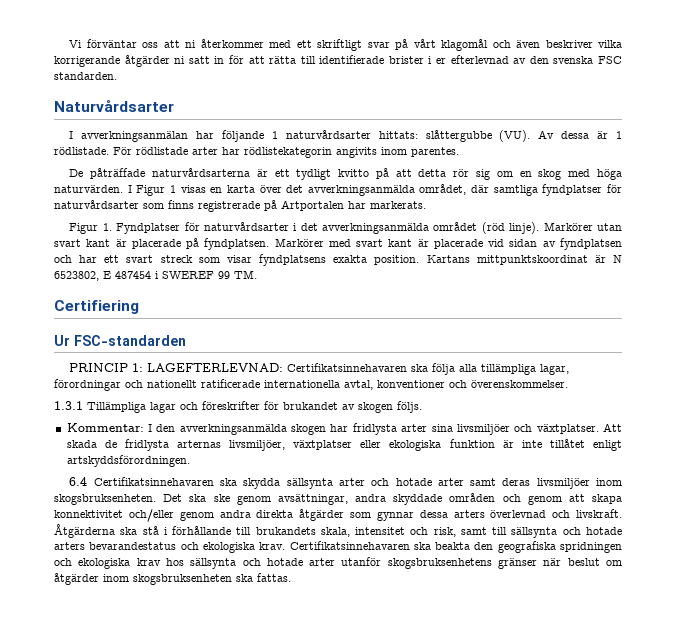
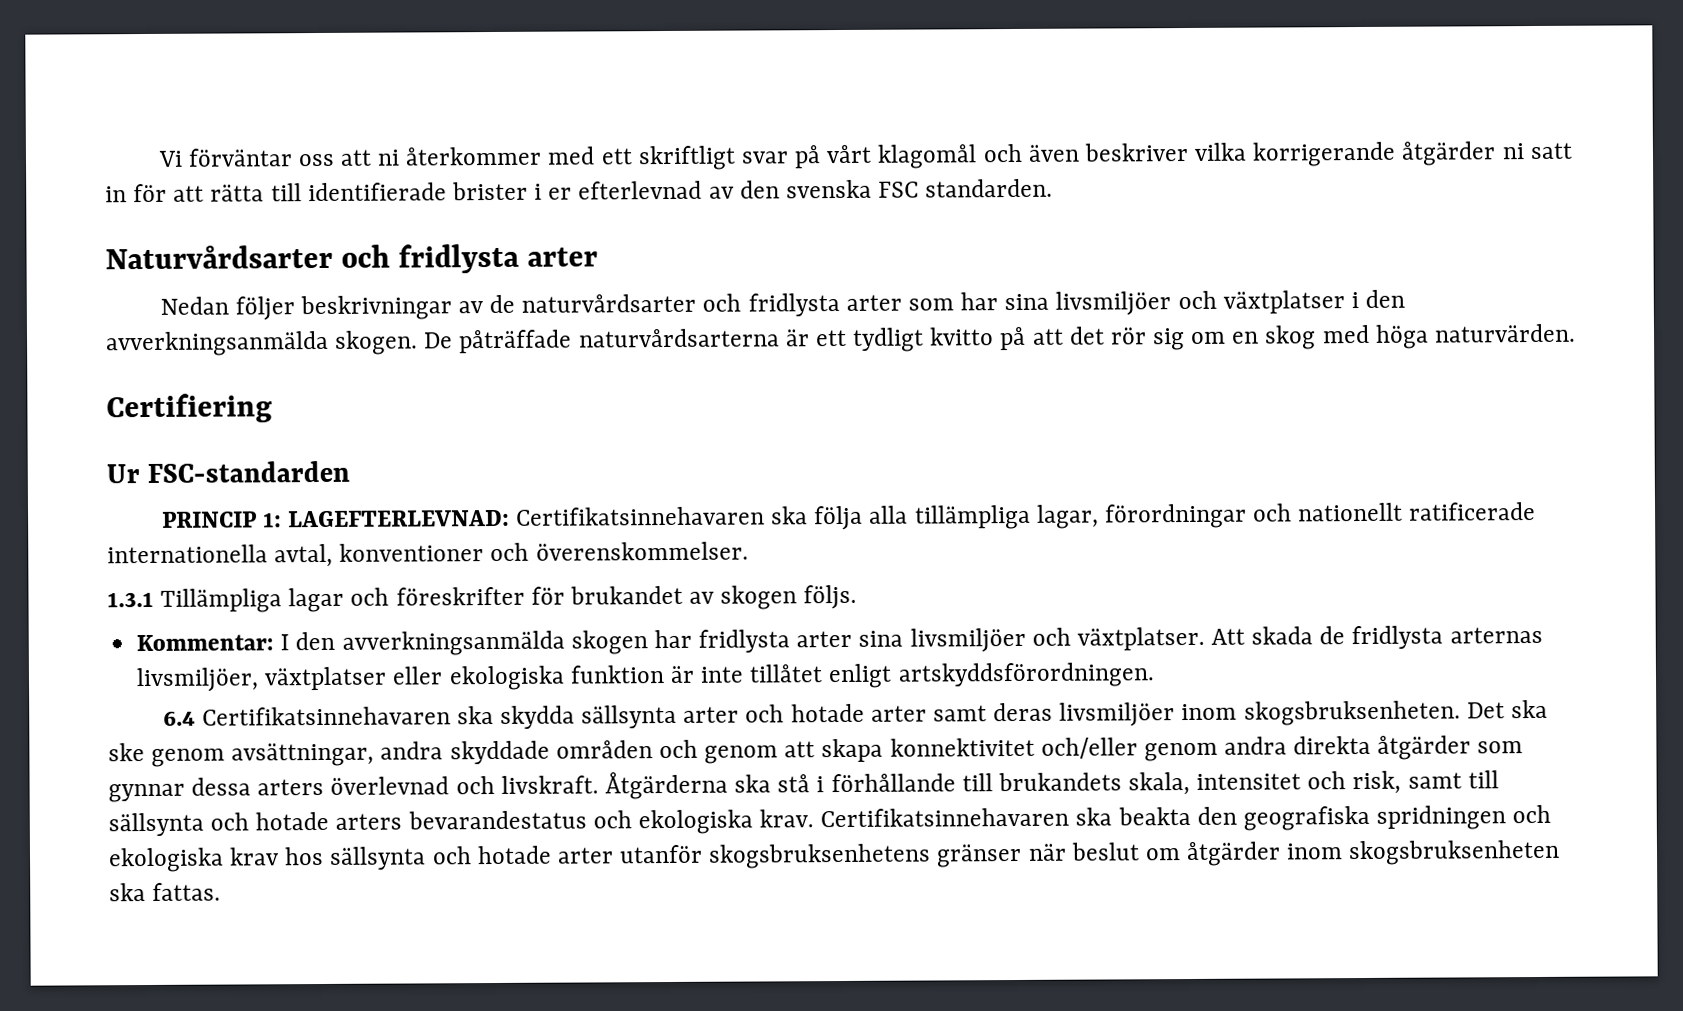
- Naturvårdsarter
- I avverkningsanmälan har följande 1 naturvårdsarter hittats: slåttergubbe (VU). Av dessa är 1 rödlistade. För rödlistade arter har rödlistekategorin angivits inom parentes.
- De påträffade naturvårdsarterna är ett tydligt kvitto på att detta rör sig om en skog med höga naturvärden. I Figur 1 visas en karta över det avverkningsanmälda området, där samtliga fyndplatser för naturvårdsarter som finns registrerade på Artportalen har markerats.
- Figur 1. Fyndplatser för naturvårdsarter i det avverkningsanmälda området (röd linje). Markörer utan svart kant är placerade på fyndplatsen. Markörer med svart kant är placerade vid sidan av fyndplatsen och har ett svart streck som visar fyndplatsens exakta position. Kartans mittpunktskoordinat är N 6523802, E 487454 i SWEREF 99 TM.
+ Naturvårdsarter och fridlysta arter
+ Nedan följer beskrivningar av de naturvårdsarter och fridlysta arter som har sina livsmiljöer och växtplatser i den avverkningsanmälda skogen. De påträffade naturvårdsarterna är ett tydligt kvitto på att det rör sig om en skog med höga naturvärden.

